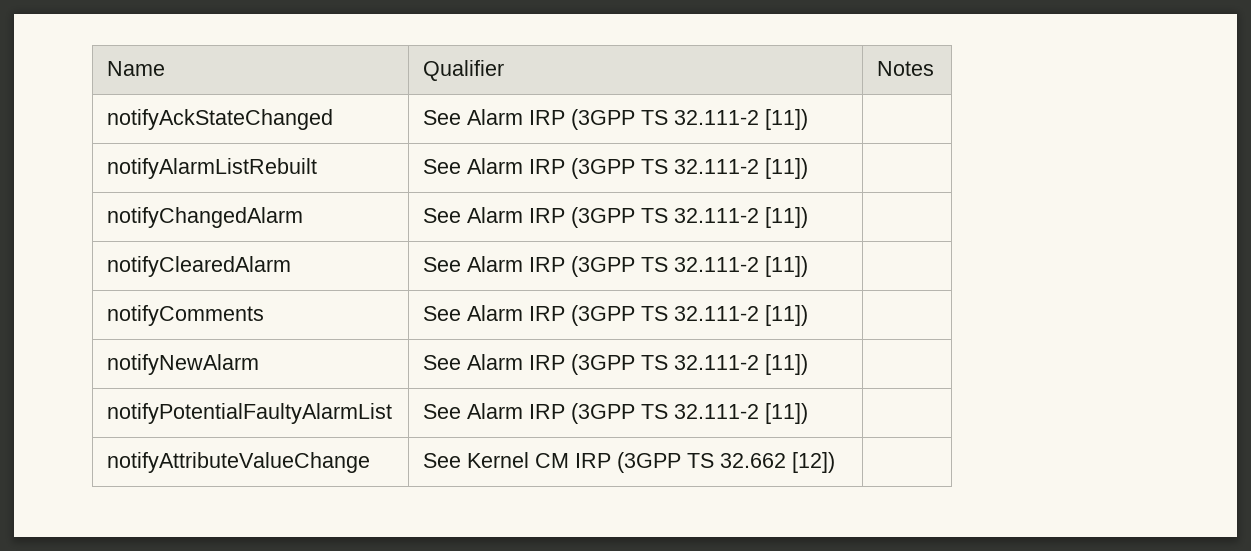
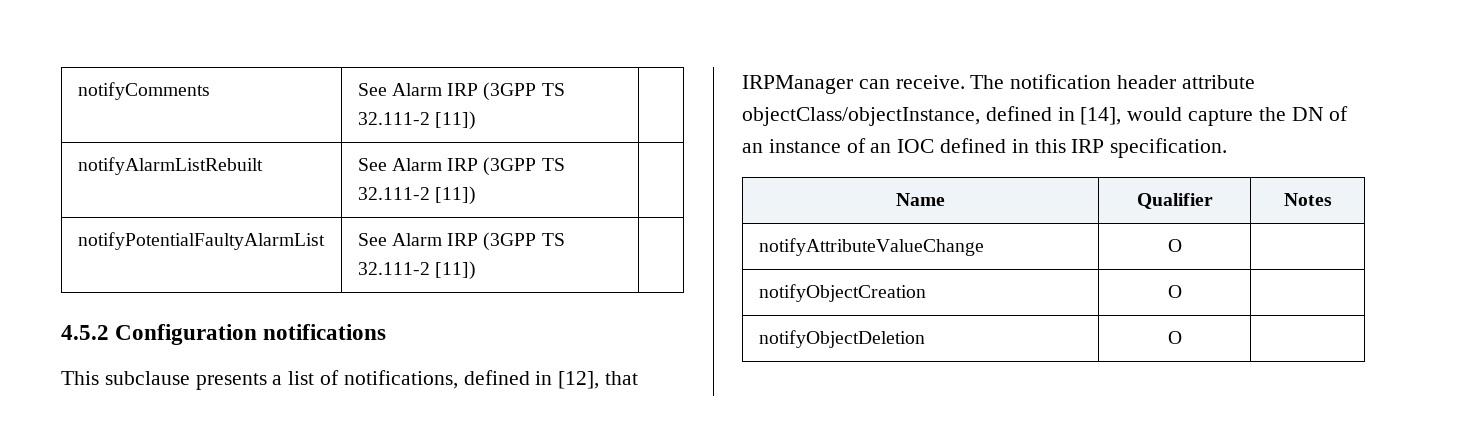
- Name | Qualifier | Notes
- notifyAckStateChanged | See Alarm IRP (3GPP TS 32.111-2 [11]) |
+ notifyComments | See Alarm IRP (3GPP TS 32.111-2 [11]) |
- notifyChangedAlarm | See Alarm IRP (3GPP TS 32.111-2 [11]) |
- notifyClearedAlarm | See Alarm IRP (3GPP TS 32.111-2 [11]) |
- notifyComments | See Alarm IRP (3GPP TS 32.111-2 [11]) |
- notifyNewAlarm | See Alarm IRP (3GPP TS 32.111-2 [11]) |
- notifyAttributeValueChange | See Kernel CM IRP (3GPP TS 32.662 [12]) |
+ 4.5.2 Configuration notifications
+ This subclause presents a list of notifications, defined in [12], that IRPManager can receive. The notification header attribute objectClass/objectInstance, defined in [14], would capture the DN of an instance of an IOC defined in this IRP specification.
+ Name | Qualifier | Notes
+ notifyAttributeValueChange | O |
+ notifyObjectCreation | O |
+ notifyObjectDeletion | O |

